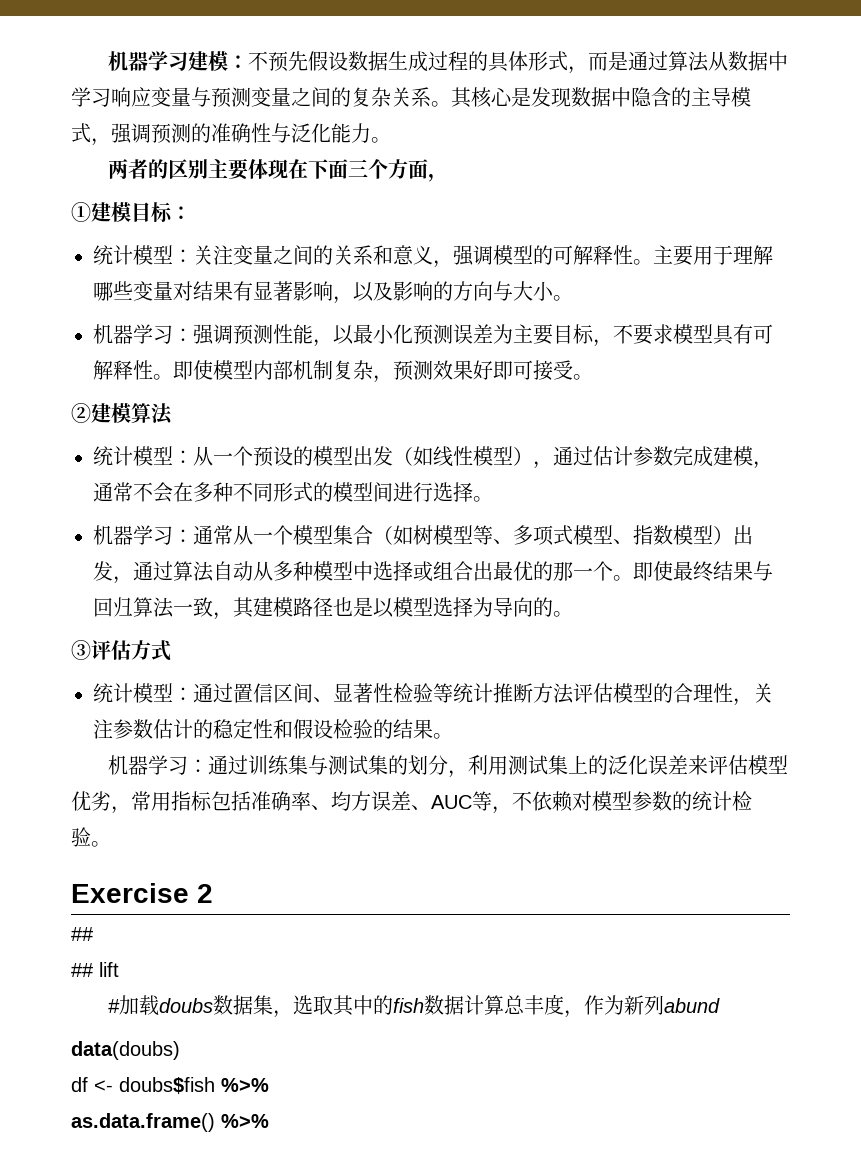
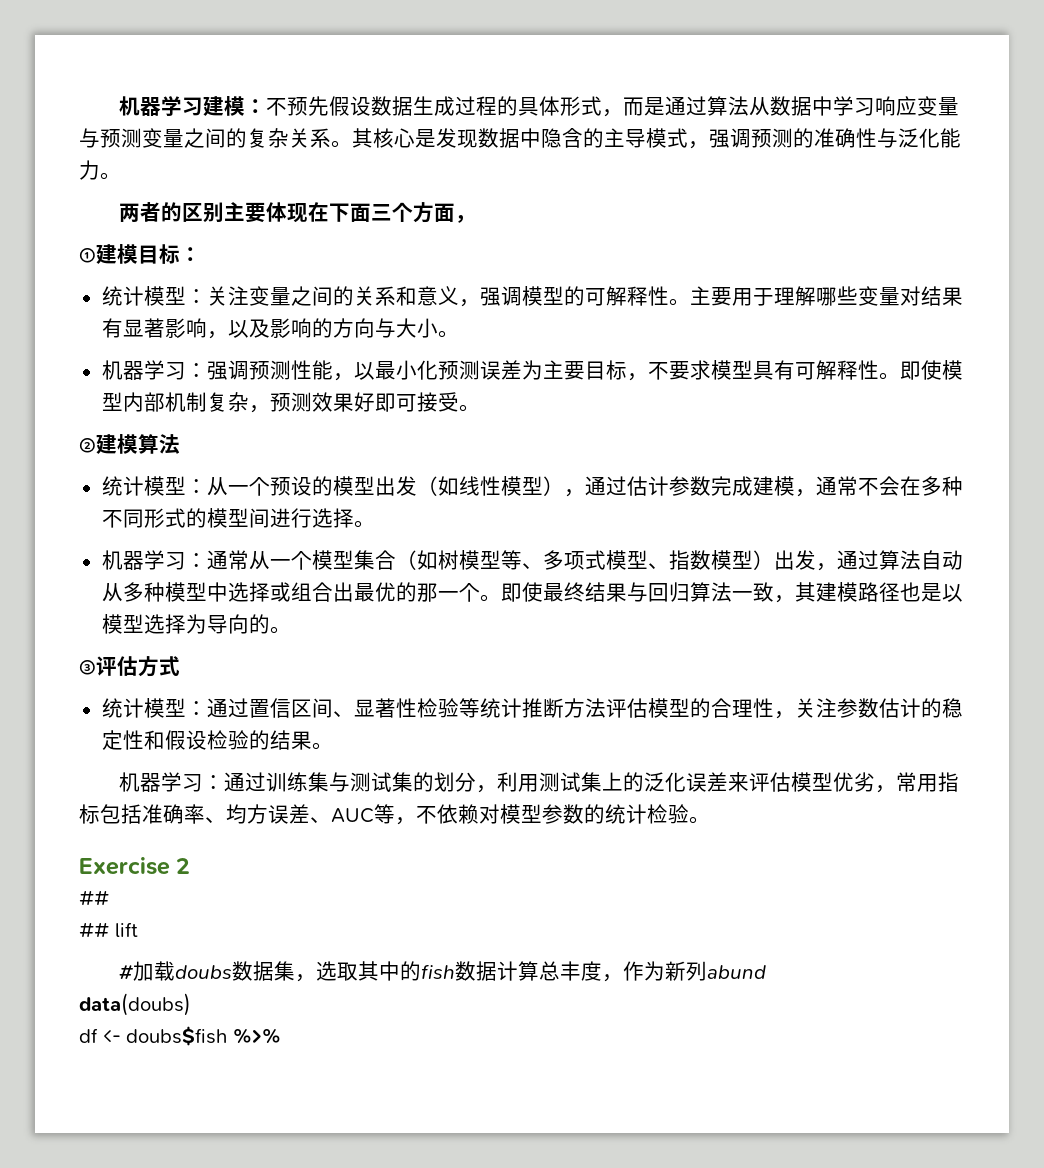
- as.data.frame() %>%

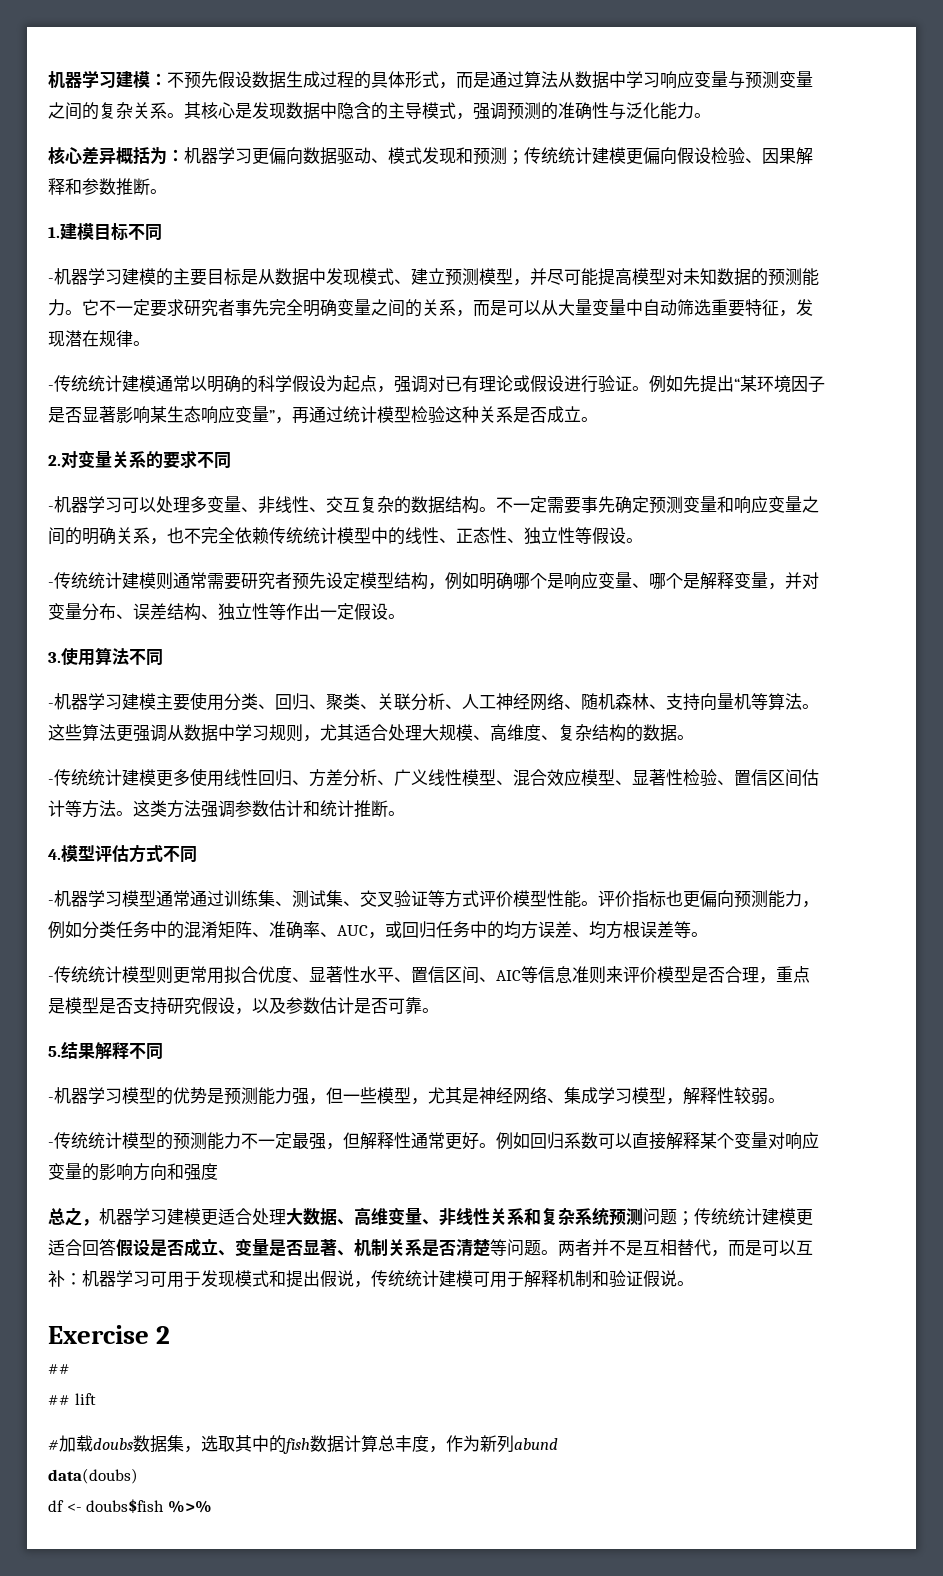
- 两者的区别主要体现在下面三个方面，
- ①建模目标：
- 统计模型：关注变量之间的关系和意义，强调模型的可解释性。主要用于理解哪些变量对结果有显著影响，以及影响的方向与大小。
- 机器学习：强调预测性能，以最小化预测误差为主要目标，不要求模型具有可解释性。即使模型内部机制复杂，预测效果好即可接受。
- ②建模算法
- 统计模型：从一个预设的模型出发（如线性模型），通过估计参数完成建模，通常不会在多种不同形式的模型间进行选择。
- 机器学习：通常从一个模型集合（如树模型等、多项式模型、指数模型）出发，通过算法自动从多种模型中选择或组合出最优的那一个。即使最终结果与回归算法一致，其建模路径也是以模型选择为导向的。
- ③评估方式
- 统计模型：通过置信区间、显著性检验等统计推断方法评估模型的合理性，关注参数估计的稳定性和假设检验的结果。
- 机器学习：通过训练集与测试集的划分，利用测试集上的泛化误差来评估模型优劣，常用指标包括准确率、均方误差、AUC等，不依赖对模型参数的统计检验。
+ 核心差异概括为：机器学习更偏向数据驱动、模式发现和预测；传统统计建模更偏向假设检验、因果解释和参数推断。
+ 1.建模目标不同
+ -机器学习建模的主要目标是从数据中发现模式、建立预测模型，并尽可能提高模型对未知数据的预测能力。它不一定要求研究者事先完全明确变量之间的关系，而是可以从大量变量中自动筛选重要特征，发现潜在规律。
+ -传统统计建模通常以明确的科学假设为起点，强调对已有理论或假设进行验证。例如先提出“某环境因子是否显著影响某生态响应变量”，再通过统计模型检验这种关系是否成立。
+ 2.对变量关系的要求不同
+ -机器学习可以处理多变量、非线性、交互复杂的数据结构。不一定需要事先确定预测变量和响应变量之间的明确关系，也不完全依赖传统统计模型中的线性、正态性、独立性等假设。
+ -传统统计建模则通常需要研究者预先设定模型结构，例如明确哪个是响应变量、哪个是解释变量，并对变量分布、误差结构、独立性等作出一定假设。
+ 3.使用算法不同
+ -机器学习建模主要使用分类、回归、聚类、关联分析、人工神经网络、随机森林、支持向量机等算法。这些算法更强调从数据中学习规则，尤其适合处理大规模、高维度、复杂结构的数据。
+ -传统统计建模更多使用线性回归、方差分析、广义线性模型、混合效应模型、显著性检验、置信区间估计等方法。这类方法强调参数估计和统计推断。
+ 4.模型评估方式不同
+ -机器学习模型通常通过训练集、测试集、交叉验证等方式评价模型性能。评价指标也更偏向预测能力，例如分类任务中的混淆矩阵、准确率、AUC，或回归任务中的均方误差、均方根误差等。
+ -传统统计模型则更常用拟合优度、显著性水平、置信区间、AIC等信息准则来评价模型是否合理，重点是模型是否支持研究假设，以及参数估计是否可靠。
+ 5.结果解释不同
+ -机器学习模型的优势是预测能力强，但一些模型，尤其是神经网络、集成学习模型，解释性较弱。
+ -传统统计模型的预测能力不一定最强，但解释性通常更好。例如回归系数可以直接解释某个变量对响应变量的影响方向和强度
+ 总之，机器学习建模更适合处理大数据、高维变量、非线性关系和复杂系统预测问题；传统统计建模更适合回答假设是否成立、变量是否显著、机制关系是否清楚等问题。两者并不是互相替代，而是可以互补：机器学习可用于发现模式和提出假说，传统统计建模可用于解释机制和验证假说。

